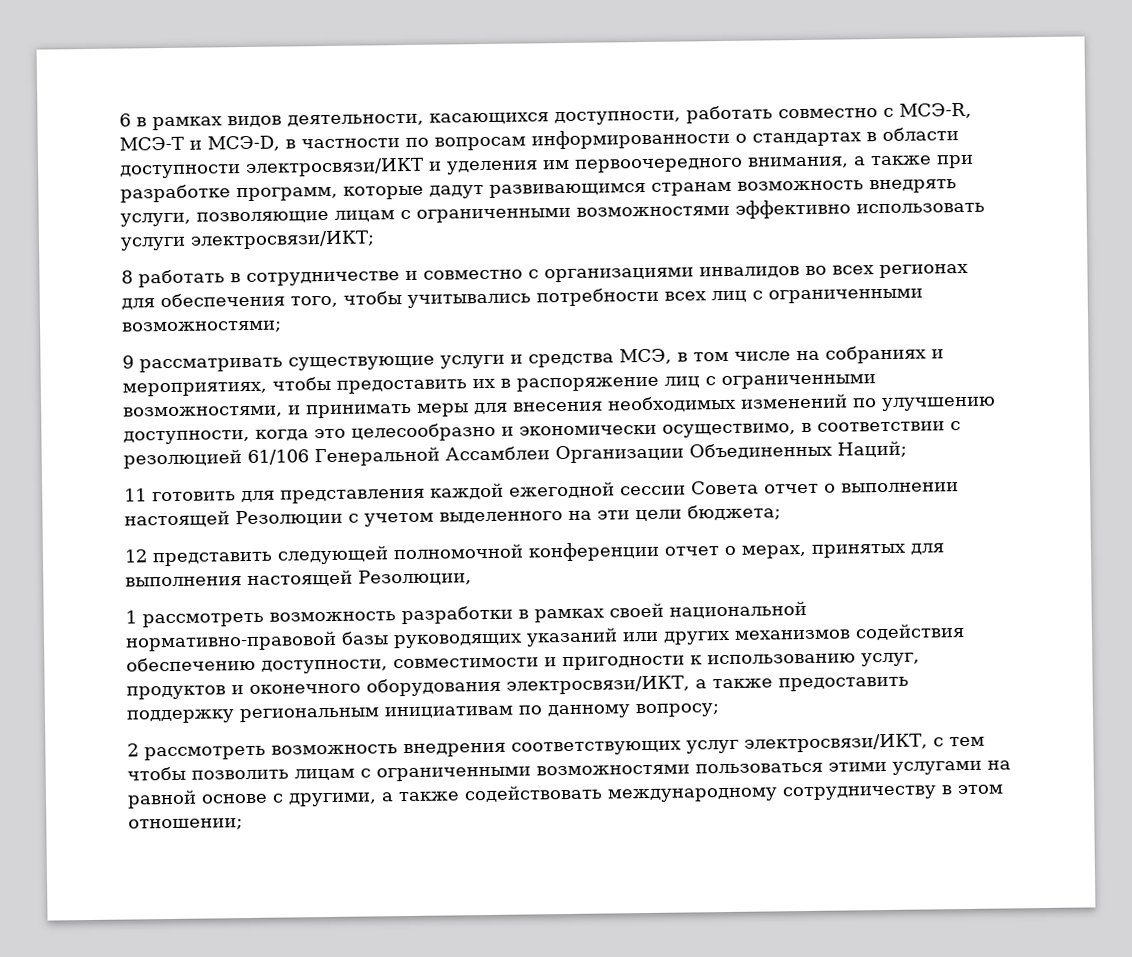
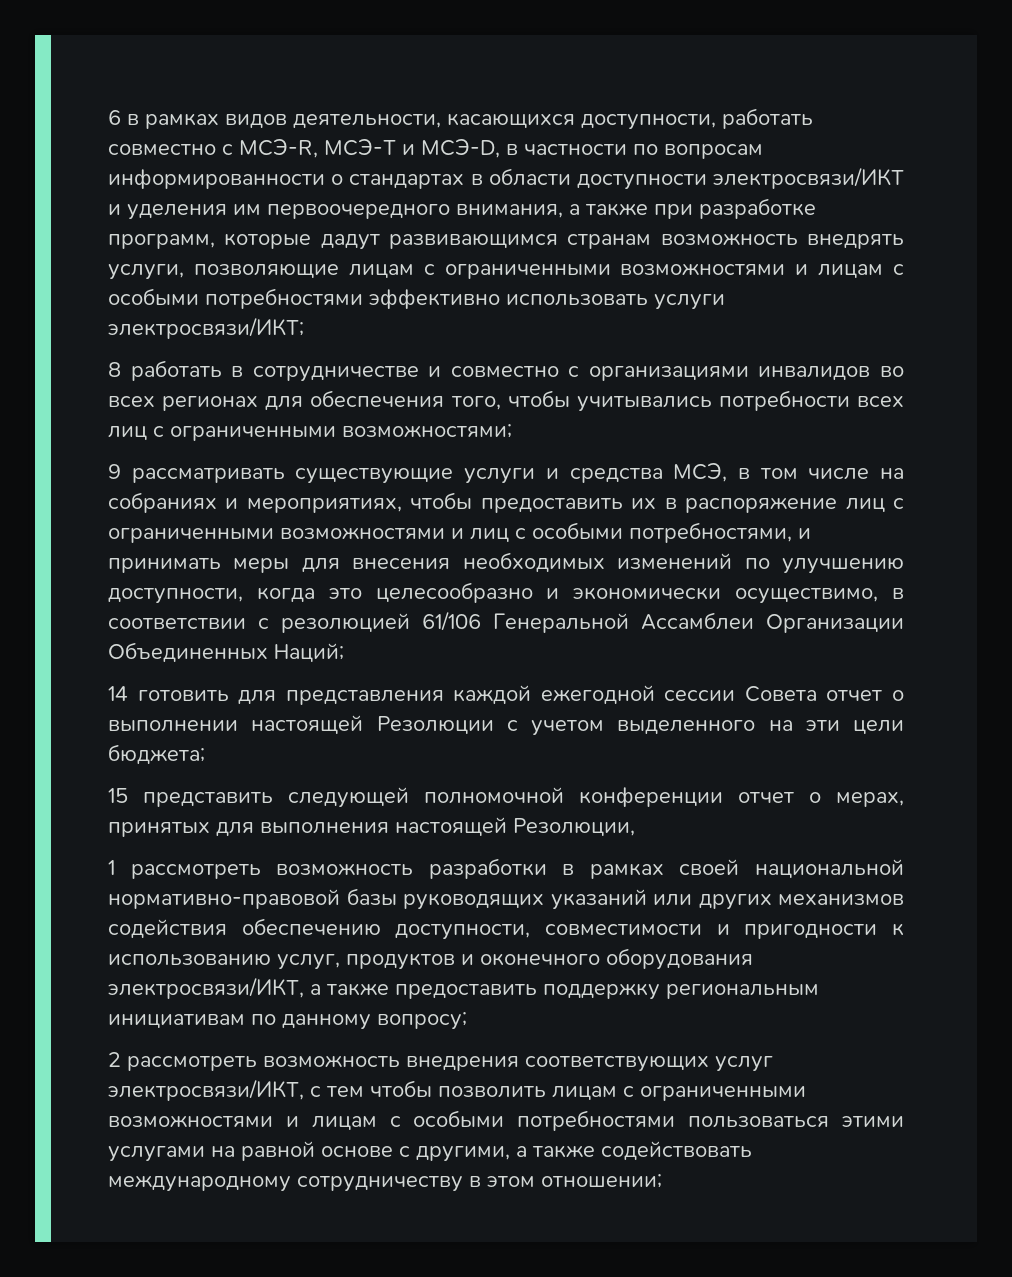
- 6 в рамках видов деятельности, касающихся доступности, работать совместно с МСЭ-R, МСЭ-Т и МСЭ-D, в частности по вопросам информированности о стандартах в области доступности электросвязи/ИКТ и уделения им первоочередного внимания, а также при разработке программ, которые дадут развивающимся странам возможность внедрять услуги, позволяющие лицам с ограниченными возможностями эффективно использовать услуги электросвязи/ИКТ;
+ 6 в рамках видов деятельности, касающихся доступности, работать совместно с МСЭ-R, МСЭ-Т и МСЭ-D, в частности по вопросам информированности о стандартах в области доступности электросвязи/ИКТ и уделения им первоочередного внимания, а также при разработке программ, которые дадут развивающимся странам возможность внедрять услуги, позволяющие лицам с ограниченными возможностями и лицам с особыми потребностями эффективно использовать услуги электросвязи/ИКТ;
- 9 рассматривать существующие услуги и средства МСЭ, в том числе на собраниях и мероприятиях, чтобы предоставить их в распоряжение лиц с ограниченными возможностями, и принимать меры для внесения необходимых изменений по улучшению доступности, когда это целесообразно и экономически осуществимо, в соответствии с резолюцией 61/106 Генеральной Ассамблеи Организации Объединенных Наций;
+ 9 рассматривать существующие услуги и средства МСЭ, в том числе на собраниях и мероприятиях, чтобы предоставить их в распоряжение лиц с ограниченными возможностями и лиц с особыми потребностями, и принимать меры для внесения необходимых изменений по улучшению доступности, когда это целесообразно и экономически осуществимо, в соответствии с резолюцией 61/106 Генеральной Ассамблеи Организации Объединенных Наций;
- 11 готовить для представления каждой ежегодной сессии Совета отчет о выполнении настоящей Резолюции с учетом выделенного на эти цели бюджета;
+ 14 готовить для представления каждой ежегодной сессии Совета отчет о выполнении настоящей Резолюции с учетом выделенного на эти цели бюджета;
- 12 представить следующей полномочной конференции отчет о мерах, принятых для выполнения настоящей Резолюции,
+ 15 представить следующей полномочной конференции отчет о мерах, принятых для выполнения настоящей Резолюции,
- 2 рассмотреть возможность внедрения соответствующих услуг электросвязи/ИКТ, с тем чтобы позволить лицам с ограниченными возможностями пользоваться этими услугами на равной основе с другими, а также содействовать международному сотрудничеству в этом отношении;
+ 2 рассмотреть возможность внедрения соответствующих услуг электросвязи/ИКТ, с тем чтобы позволить лицам с ограниченными возможностями и лицам с особыми потребностями пользоваться этими услугами на равной основе с другими, а также содействовать международному сотрудничеству в этом отношении;

